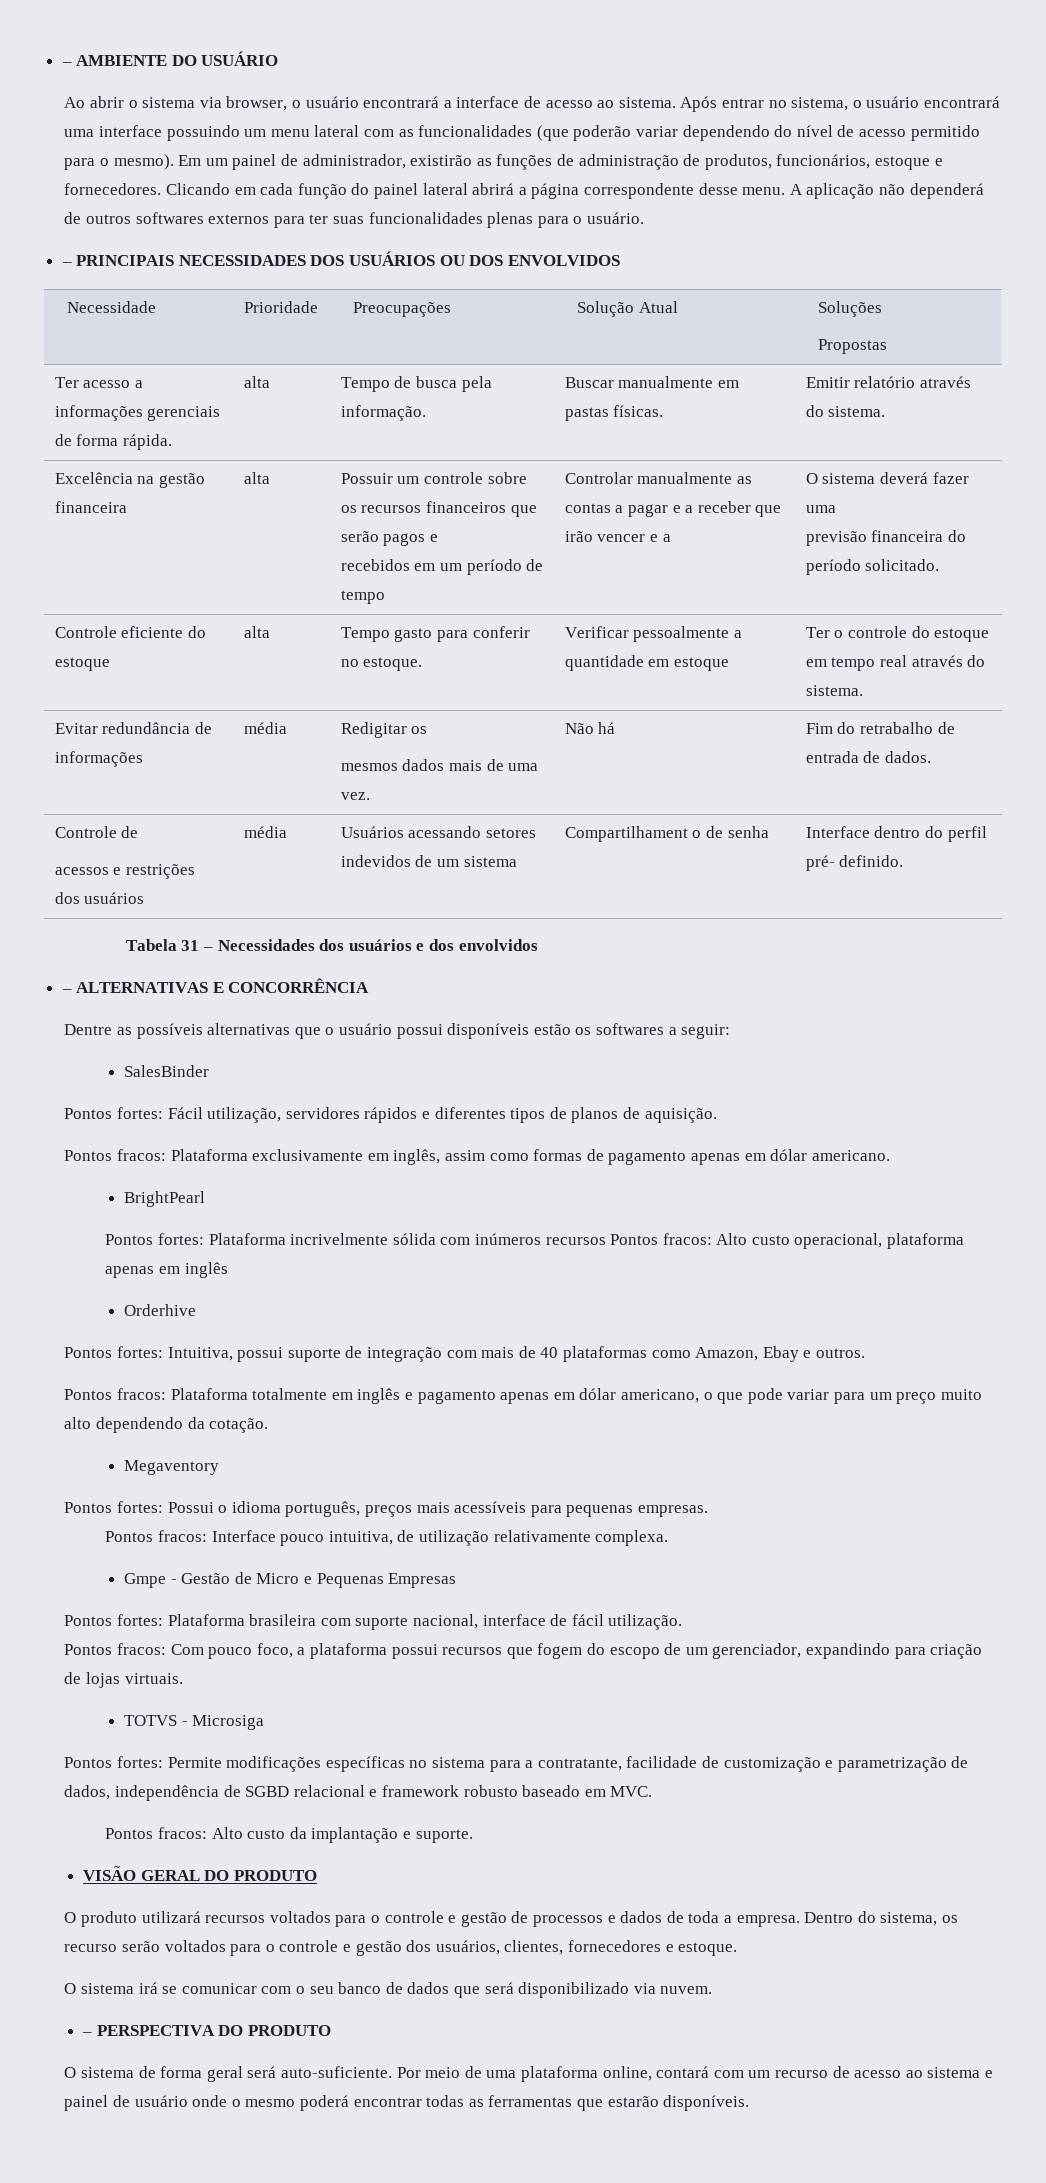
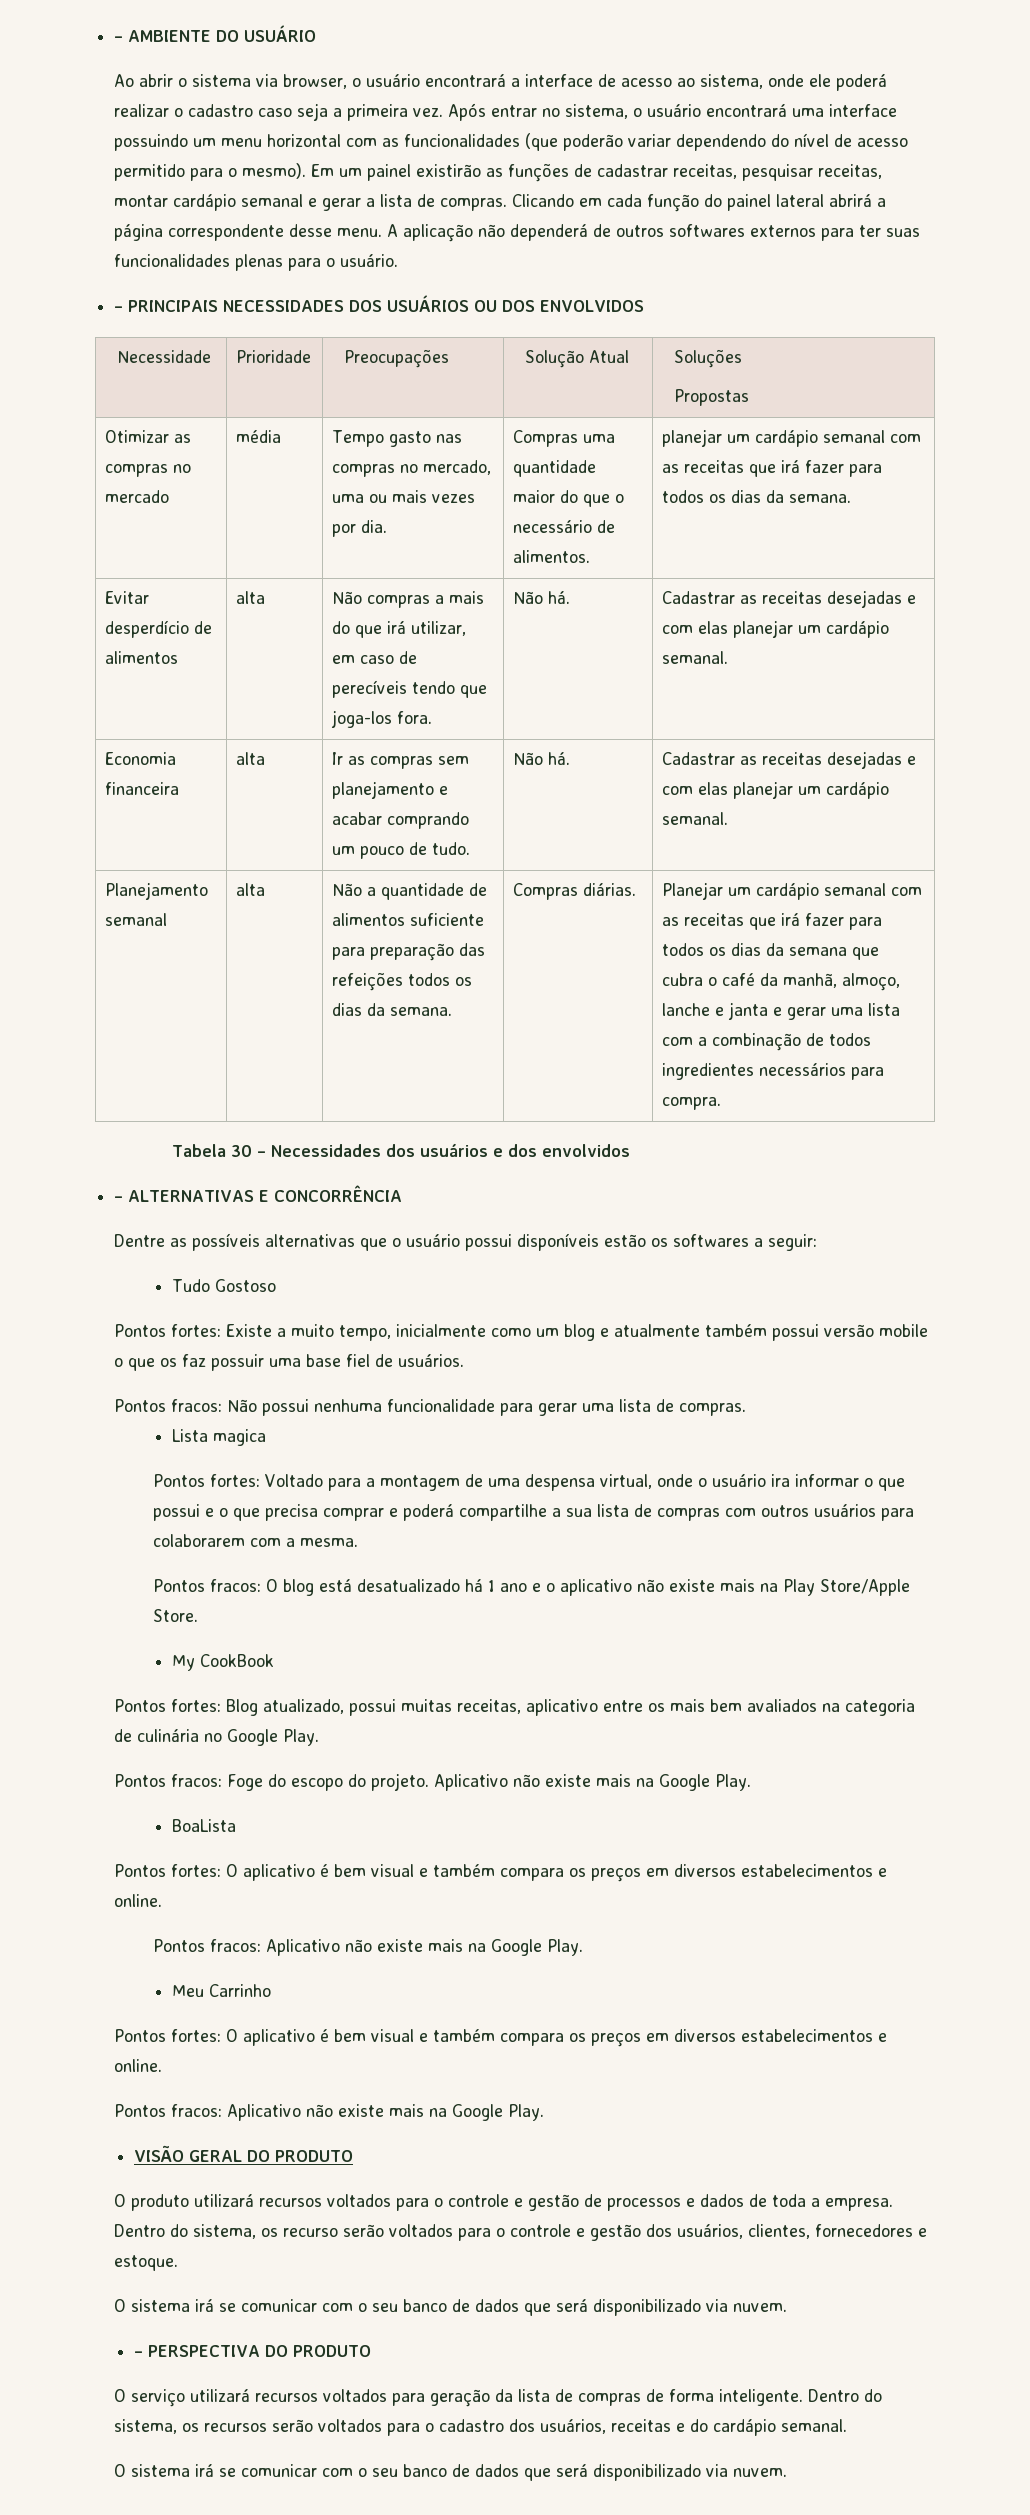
- Ao abrir o sistema via browser, o usuário encontrará a interface de acesso ao sistema.
+ Ao abrir o sistema via browser, o usuário encontrará a interface de acesso ao sistema, onde ele poderá realizar o cadastro caso seja a primeira vez.
- Após entrar no sistema, o usuário encontrará uma interface possuindo um menu lateral com as funcionalidades (que poderão variar dependendo do nível de acesso permitido para o mesmo).
+ Após entrar no sistema, o usuário encontrará uma interface possuindo um menu horizontal com as funcionalidades (que poderão variar dependendo do nível de acesso permitido para o mesmo).
- Em um painel de administrador, existirão as funções de administração de produtos, funcionários, estoque e fornecedores.
+ Em um painel existirão as funções de cadastrar receitas, pesquisar receitas, montar cardápio semanal e gerar a lista de compras.
- Ter acesso a informações gerenciais de forma rápida. | alta | Tempo de busca pela informação. | Buscar manualmente em pastas físicas. | Emitir relatório através do sistema.
- Excelência na gestão financeira | alta | Possuir um controle sobre os recursos financeiros que serão pagos e
- recebidos em um período de tempo | Controlar manualmente as contas a pagar e a receber que irão vencer e a | O sistema deverá fazer uma
- previsão financeira do período solicitado.
- Controle eficiente do estoque | alta | Tempo gasto para conferir no estoque. | Verificar pessoalmente a quantidade em estoque | Ter o controle do estoque em tempo real através do sistema.
- Evitar redundância de informações | média | Redigitar os
- mesmos dados mais de uma vez. | Não há | Fim do retrabalho de entrada de dados.
- Controle de
- acessos e restrições dos usuários | média | Usuários acessando setores indevidos de um sistema | Compartilhament o de senha | Interface dentro do perfil pré- definido.
+ Otimizar as compras no mercado | média | Tempo gasto nas compras no mercado, uma ou mais vezes por dia. | Compras uma quantidade maior do que o necessário de alimentos. | planejar um cardápio semanal com as receitas que irá fazer para todos os dias da semana.
+ Evitar desperdício de alimentos | alta | Não compras a mais do que irá utilizar, em caso de perecíveis tendo que joga-los fora. | Não há. | Cadastrar as receitas desejadas e com elas planejar um cardápio semanal.
+ Economia financeira | alta | Ir as compras sem planejamento e acabar comprando um pouco de tudo. | Não há. | Cadastrar as receitas desejadas e com elas planejar um cardápio semanal.
+ Planejamento semanal | alta | Não a quantidade de alimentos suficiente para preparação das refeições todos os dias da semana. | Compras diárias. | Planejar um cardápio semanal com as receitas que irá fazer para todos os dias da semana que cubra o café da manhã, almoço, lanche e janta e gerar uma lista com a combinação de todos ingredientes necessários para compra.
- Tabela 31 – Necessidades dos usuários e dos envolvidos
+ Tabela 30 – Necessidades dos usuários e dos envolvidos
- SalesBinder
- Pontos fortes: Fácil utilização, servidores rápidos e diferentes tipos de planos de aquisição.
- Pontos fracos: Plataforma exclusivamente em inglês, assim como formas de pagamento apenas em dólar americano.
- BrightPearl
- Pontos fortes: Plataforma incrivelmente sólida com inúmeros recursos Pontos fracos: Alto custo operacional, plataforma apenas em inglês
- Orderhive
- Pontos fortes: Intuitiva, possui suporte de integração com mais de 40 plataformas como Amazon, Ebay e outros.
- Pontos fracos: Plataforma totalmente em inglês e pagamento apenas em dólar americano, o que pode variar para um preço muito alto dependendo da cotação.
- Megaventory
- Pontos fortes: Possui o idioma português, preços mais acessíveis para pequenas empresas.
- Pontos fracos: Interface pouco intuitiva, de utilização relativamente complexa.
- Gmpe - Gestão de Micro e Pequenas Empresas
- Pontos fortes: Plataforma brasileira com suporte nacional, interface de fácil utilização.
- Pontos fracos: Com pouco foco, a plataforma possui recursos que fogem do escopo de um gerenciador, expandindo para criação de lojas virtuais.
- TOTVS - Microsiga
- Pontos fortes: Permite modificações específicas no sistema para a contratante, facilidade de customização e parametrização de dados, independência de SGBD relacional e framework robusto baseado em MVC.
- Pontos fracos: Alto custo da implantação e suporte.
+ Tudo Gostoso
+ Pontos fortes: Existe a muito tempo, inicialmente como um blog e atualmente também possui versão mobile o que os faz possuir uma base fiel de usuários.
+ Pontos fracos: Não possui nenhuma funcionalidade para gerar uma lista de compras.
+ Lista magica
+ Pontos fortes: Voltado para a montagem de uma despensa virtual, onde o usuário ira informar o que possui e o que precisa comprar e poderá compartilhe a sua lista de compras com outros usuários para colaborarem com a mesma.
+ Pontos fracos: O blog está desatualizado há 1 ano e o aplicativo não existe mais na Play Store/Apple Store.
+ My CookBook
+ Pontos fortes: Blog atualizado, possui muitas receitas, aplicativo entre os mais bem avaliados na categoria de culinária no Google Play.
+ Pontos fracos: Foge do escopo do projeto. Aplicativo não existe mais na Google Play.
+ BoaLista
+ Pontos fortes: O aplicativo é bem visual e também compara os preços em diversos estabelecimentos e online.
+ Pontos fracos: Aplicativo não existe mais na Google Play.
+ Meu Carrinho
+ Pontos fortes: O aplicativo é bem visual e também compara os preços em diversos estabelecimentos e online.
+ Pontos fracos: Aplicativo não existe mais na Google Play.
- O sistema de forma geral será auto-suficiente. Por meio de uma plataforma online, contará com um recurso de acesso ao sistema e painel de usuário onde o mesmo poderá encontrar todas as ferramentas que estarão disponíveis.
+ O serviço utilizará recursos voltados para geração da lista de compras de forma inteligente. Dentro do sistema, os recursos serão voltados para o cadastro dos usuários, receitas e do cardápio semanal.
+ O sistema irá se comunicar com o seu banco de dados que será disponibilizado via nuvem.

